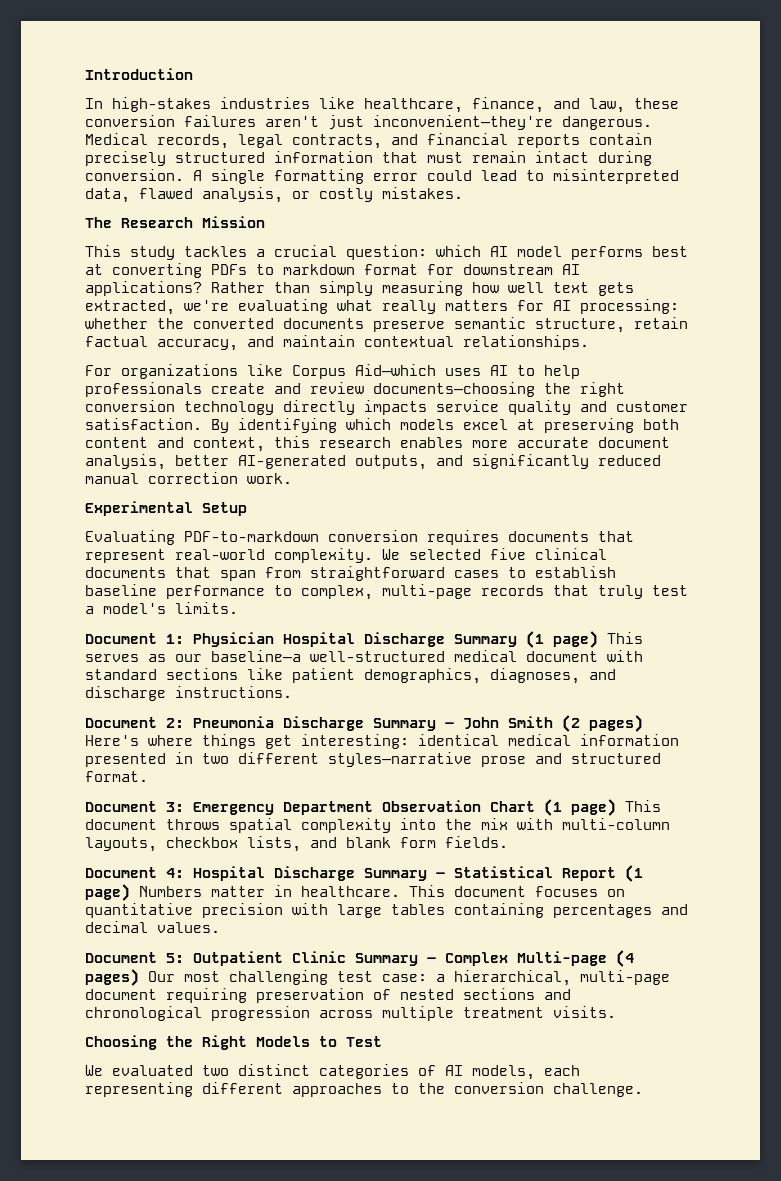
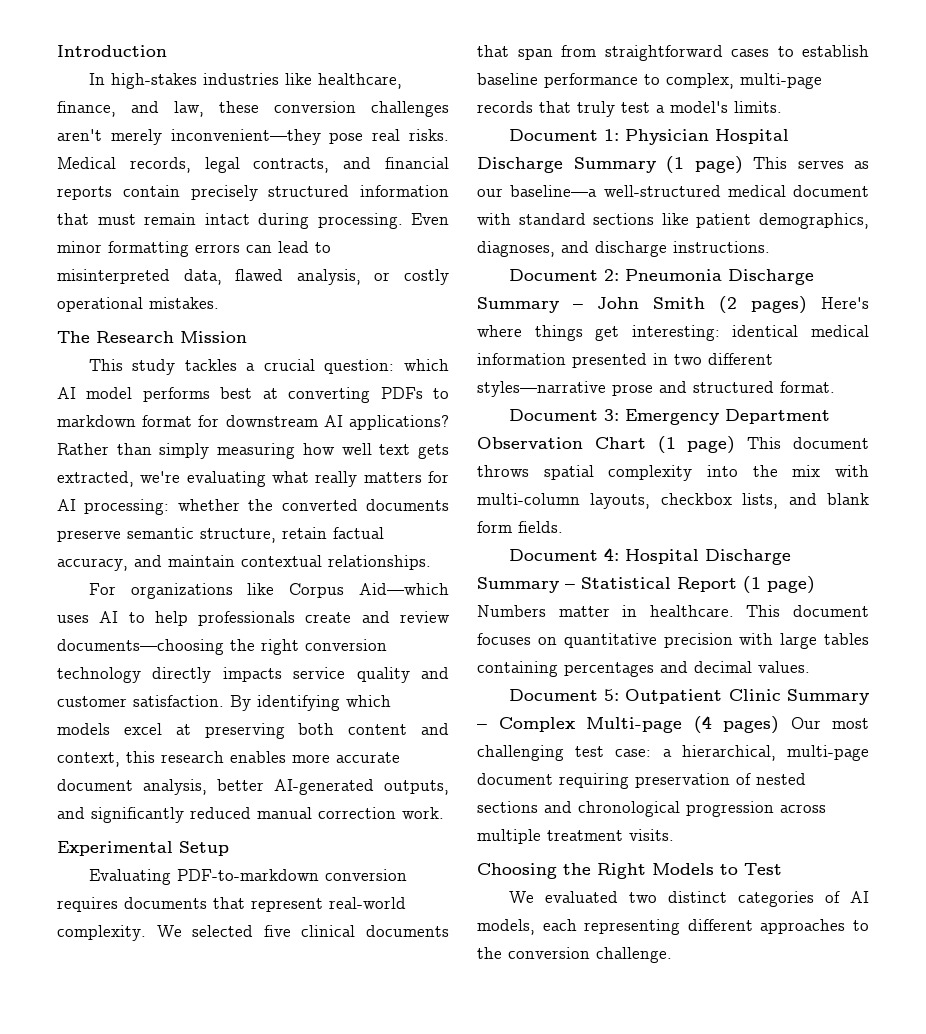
- In high-stakes industries like healthcare, finance, and law, these conversion failures aren't just inconvenient—they're dangerous.
+ In high-stakes industries like healthcare, finance, and law, these conversion challenges aren't merely inconvenient—they pose real risks.
- Medical records, legal contracts, and financial reports contain precisely structured information that must remain intact during conversion. A single formatting error could lead to misinterpreted data, flawed analysis, or costly mistakes.
+ Medical records, legal contracts, and financial reports contain precisely structured information that must remain intact during processing. Even minor formatting errors can lead to misinterpreted data, flawed analysis, or costly operational mistakes.

